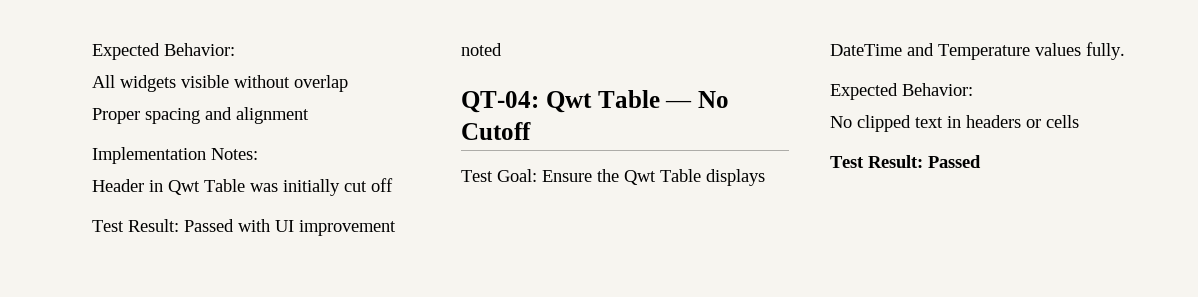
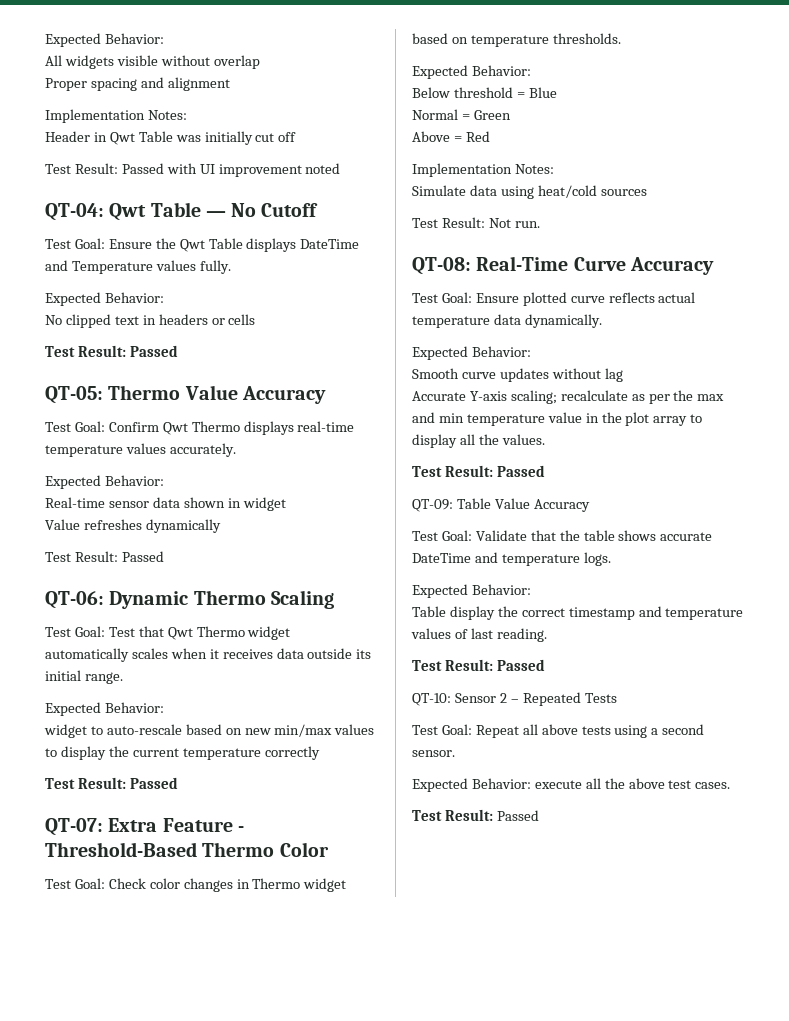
+ QT-05: Thermo Value Accuracy
+ Test Goal: Confirm Qwt Thermo displays real-time temperature values accurately.
+ Expected Behavior:
+ Real-time sensor data shown in widget
+ Value refreshes dynamically
+ Test Result: Passed
+ QT-06: Dynamic Thermo Scaling
+ Test Goal: Test that Qwt Thermo widget automatically scales when it receives data outside its initial range.
+ Expected Behavior:
+ widget to auto-rescale based on new min/max values to display the current temperature correctly
+ Test Result: Passed
+ QT-07: Extra Feature - Threshold-Based Thermo Color
+ Test Goal: Check color changes in Thermo widget based on temperature thresholds.
+ Expected Behavior:
+ Below threshold = Blue
+ Normal = Green
+ Above = Red
+ Implementation Notes:
+ Simulate data using heat/cold sources
+ Test Result: Not run.
+ QT-08: Real-Time Curve Accuracy
+ Test Goal: Ensure plotted curve reflects actual temperature data dynamically.
+ Expected Behavior:
+ Smooth curve updates without lag
+ Accurate Y-axis scaling; recalculate as per the max and min temperature value in the plot array to display all the values.
+ Test Result: Passed
+ QT-09: Table Value Accuracy
+ Test Goal: Validate that the table shows accurate DateTime and temperature logs.
+ Expected Behavior:
+ Table display the correct timestamp and temperature values of last reading.
+ Test Result: Passed
+ QT-10: Sensor 2 – Repeated Tests
+ Test Goal: Repeat all above tests using a second sensor.
+ Expected Behavior: execute all the above test cases.
+ Test Result: Passed

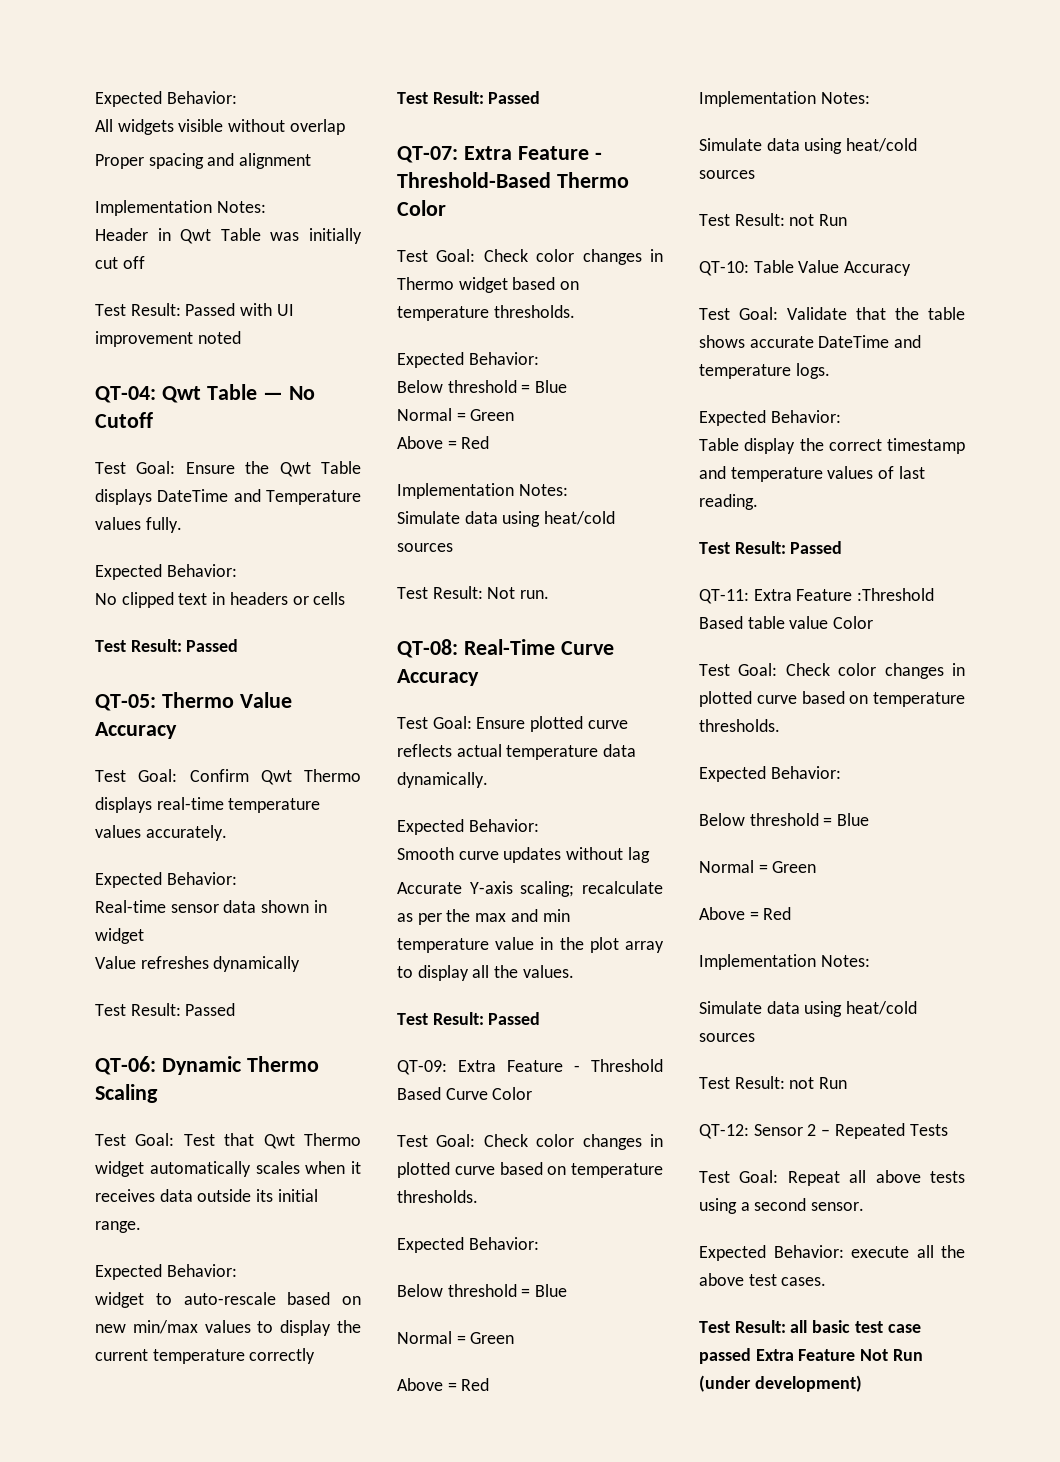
- QT-09: Table Value Accuracy
+ QT-09: Extra Feature - Threshold Based Curve Color
+ Test Goal: Check color changes in plotted curve based on temperature thresholds.
+ Expected Behavior:
+ Below threshold = Blue
+ Normal = Green
+ Above = Red
+ Implementation Notes:
+ Simulate data using heat/cold sources
+ Test Result: not Run
+ QT-10: Table Value Accuracy
- QT-10: Sensor 2 – Repeated Tests
+ QT-11: Extra Feature :Threshold Based table value Color
+ Test Goal: Check color changes in plotted curve based on temperature thresholds.
+ Expected Behavior:
+ Below threshold = Blue
+ Normal = Green
+ Above = Red
+ Implementation Notes:
+ Simulate data using heat/cold sources
+ Test Result: not Run
+ QT-12: Sensor 2 – Repeated Tests
  Expected Behavior: execute all the above test cases.
- Test Result: Passed
+ Test Result: all basic test case passed Extra Feature Not Run (under development)

